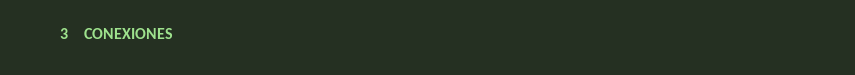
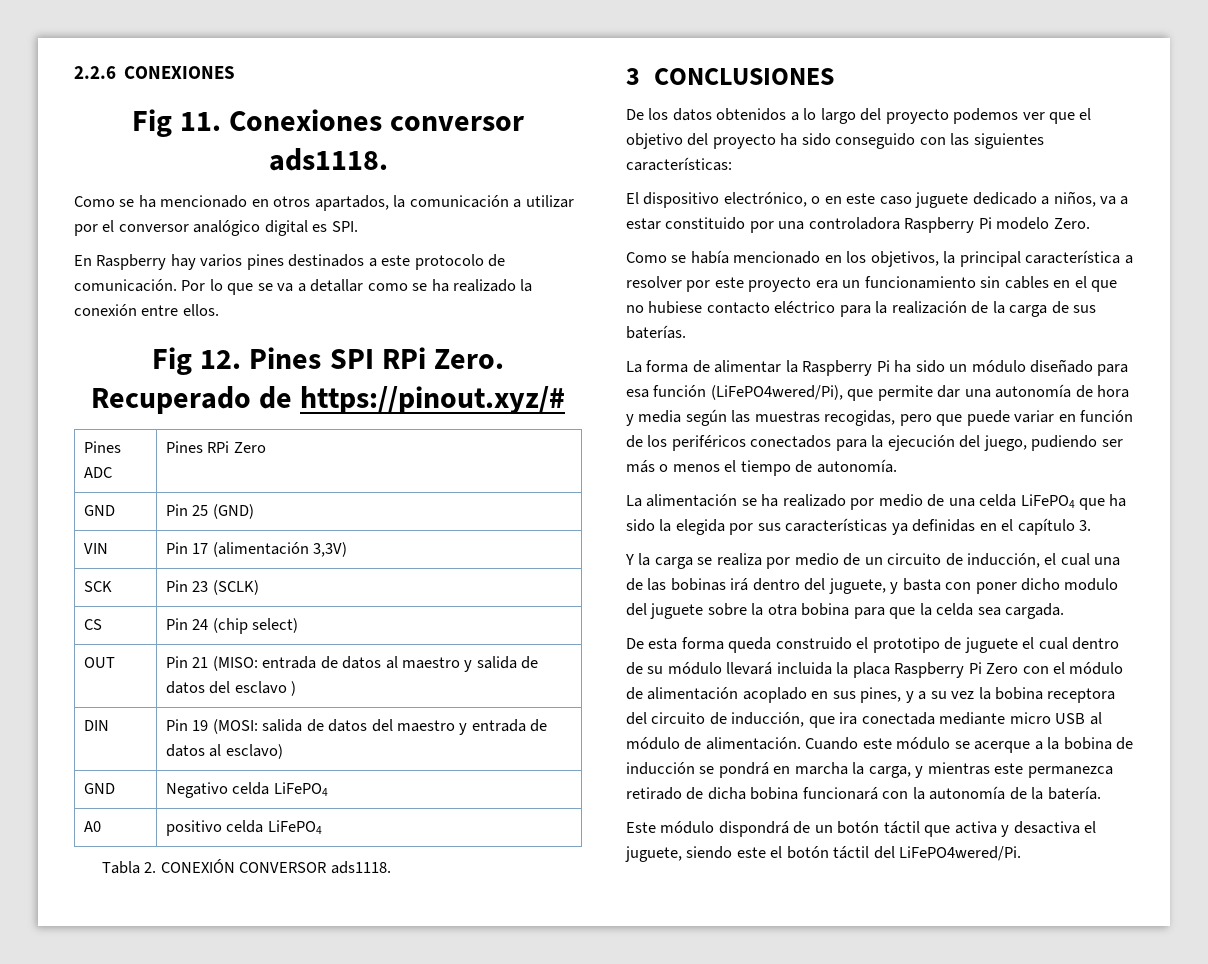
- 3 CONEXIONES
+ 2.2.6 CONEXIONES
+ Fig 11. Conexiones conversor ads1118.
+ Como se ha mencionado en otros apartados, la comunicación a utilizar por el conversor analógico digital es SPI.
+ En Raspberry hay varios pines destinados a este protocolo de comunicación. Por lo que se va a detallar como se ha realizado la conexión entre ellos.
+ Fig 12. Pines SPI RPi Zero. Recuperado de https://pinout.xyz/#
+ Pines ADC | Pines RPi Zero
+ GND | Pin 25 (GND)
+ VIN | Pin 17 (alimentación 3,3V)
+ SCK | Pin 23 (SCLK)
+ CS | Pin 24 (chip select)
+ OUT | Pin 21 (MISO: entrada de datos al maestro y salida de datos del esclavo )
+ DIN | Pin 19 (MOSI: salida de datos del maestro y entrada de datos al esclavo)
+ GND | Negativo celda LiFePO4
+ A0 | positivo celda LiFePO4
+ Tabla 2. CONEXIÓN CONVERSOR ads1118.
+ 3 CONCLUSIONES
+ De los datos obtenidos a lo largo del proyecto podemos ver que el objetivo del proyecto ha sido conseguido con las siguientes características:
+ El dispositivo electrónico, o en este caso juguete dedicado a niños, va a estar constituido por una controladora Raspberry Pi modelo Zero.
+ Como se había mencionado en los objetivos, la principal característica a resolver por este proyecto era un funcionamiento sin cables en el que no hubiese contacto eléctrico para la realización de la carga de sus baterías.
+ La forma de alimentar la Raspberry Pi ha sido un módulo diseñado para esa función (LiFePO4wered/Pi), que permite dar una autonomía de hora y media según las muestras recogidas, pero que puede variar en función de los periféricos conectados para la ejecución del juego, pudiendo ser más o menos el tiempo de autonomía.
+ La alimentación se ha realizado por medio de una celda LiFePO4 que ha sido la elegida por sus características ya definidas en el capítulo 3.
+ Y la carga se realiza por medio de un circuito de inducción, el cual una de las bobinas irá dentro del juguete, y basta con poner dicho modulo del juguete sobre la otra bobina para que la celda sea cargada.
+ De esta forma queda construido el prototipo de juguete el cual dentro de su módulo llevará incluida la placa Raspberry Pi Zero con el módulo de alimentación acoplado en sus pines, y a su vez la bobina receptora del circuito de inducción, que ira conectada mediante micro USB al módulo de alimentación. Cuando este módulo se acerque a la bobina de inducción se pondrá en marcha la carga, y mientras este permanezca retirado de dicha bobina funcionará con la autonomía de la batería.
+ Este módulo dispondrá de un botón táctil que activa y desactiva el juguete, siendo este el botón táctil del LiFePO4wered/Pi.

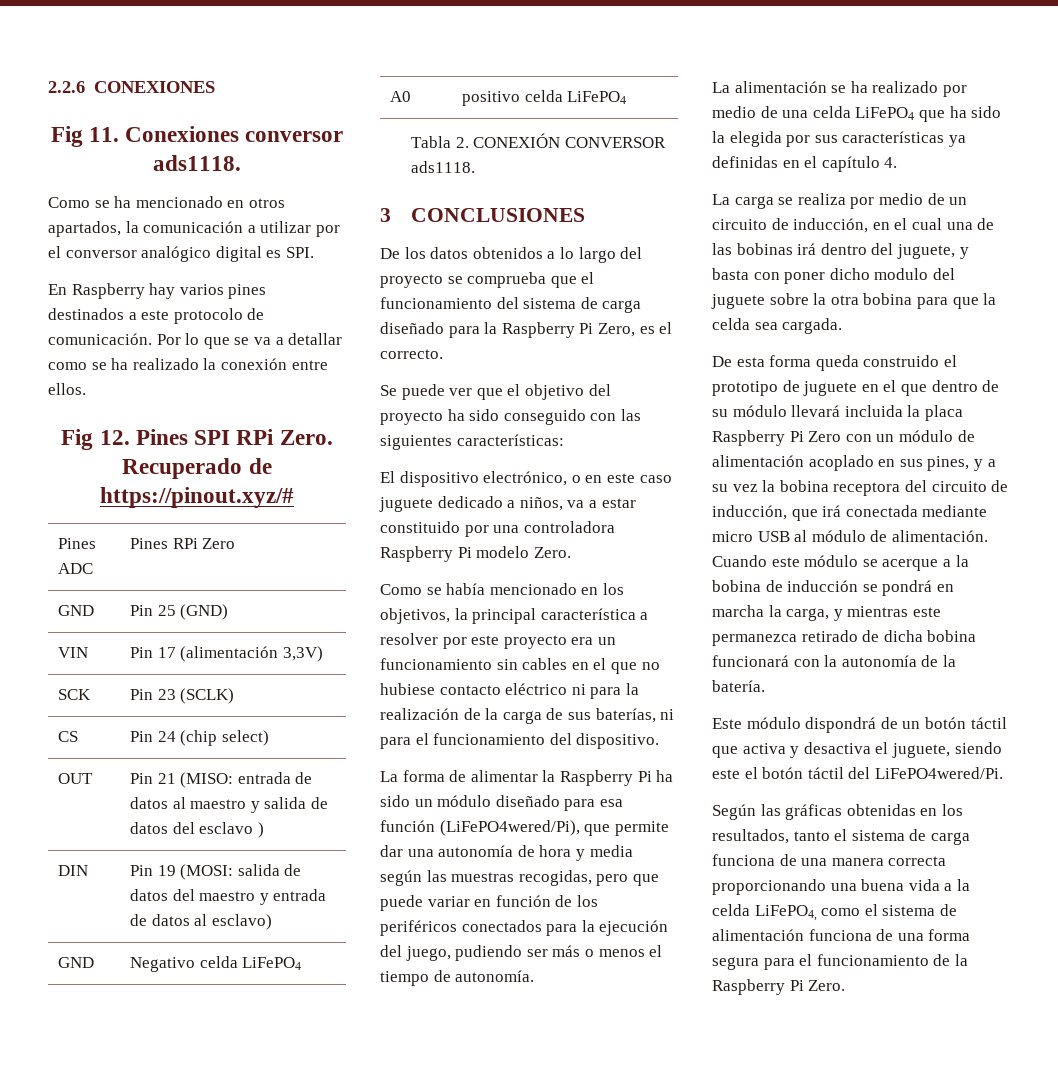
- De los datos obtenidos a lo largo del proyecto podemos ver que el objetivo del proyecto ha sido conseguido con las siguientes características:
+ De los datos obtenidos a lo largo del proyecto se comprueba que el funcionamiento del sistema de carga diseñado para la Raspberry Pi Zero, es el correcto.
+ Se puede ver que el objetivo del proyecto ha sido conseguido con las siguientes características:
- Como se había mencionado en los objetivos, la principal característica a resolver por este proyecto era un funcionamiento sin cables en el que no hubiese contacto eléctrico para la realización de la carga de sus baterías.
+ Como se había mencionado en los objetivos, la principal característica a resolver por este proyecto era un funcionamiento sin cables en el que no hubiese contacto eléctrico ni para la realización de la carga de sus baterías, ni para el funcionamiento del dispositivo.
- La alimentación se ha realizado por medio de una celda LiFePO4 que ha sido la elegida por sus características ya definidas en el capítulo 3.
- Y la carga se realiza por medio de un circuito de inducción, el cual una de las bobinas irá dentro del juguete, y basta con poner dicho modulo del juguete sobre la otra bobina para que la celda sea cargada.
+ La alimentación se ha realizado por medio de una celda LiFePO4 que ha sido la elegida por sus características ya definidas en el capítulo 4.
+ La carga se realiza por medio de un circuito de inducción, en el cual una de las bobinas irá dentro del juguete, y basta con poner dicho modulo del juguete sobre la otra bobina para que la celda sea cargada.
- De esta forma queda construido el prototipo de juguete el cual dentro de su módulo llevará incluida la placa Raspberry Pi Zero con el módulo de alimentación acoplado en sus pines, y a su vez la bobina receptora del circuito de inducción, que ira conectada mediante micro USB al módulo de alimentación.
+ De esta forma queda construido el prototipo de juguete en el que dentro de su módulo llevará incluida la placa Raspberry Pi Zero con un módulo de alimentación acoplado en sus pines, y a su vez la bobina receptora del circuito de inducción, que irá conectada mediante micro USB al módulo de alimentación.
+ Según las gráficas obtenidas en los resultados, tanto el sistema de carga funciona de una manera correcta proporcionando una buena vida a la celda LiFePO4, como el sistema de alimentación funciona de una forma segura para el funcionamiento de la Raspberry Pi Zero.

